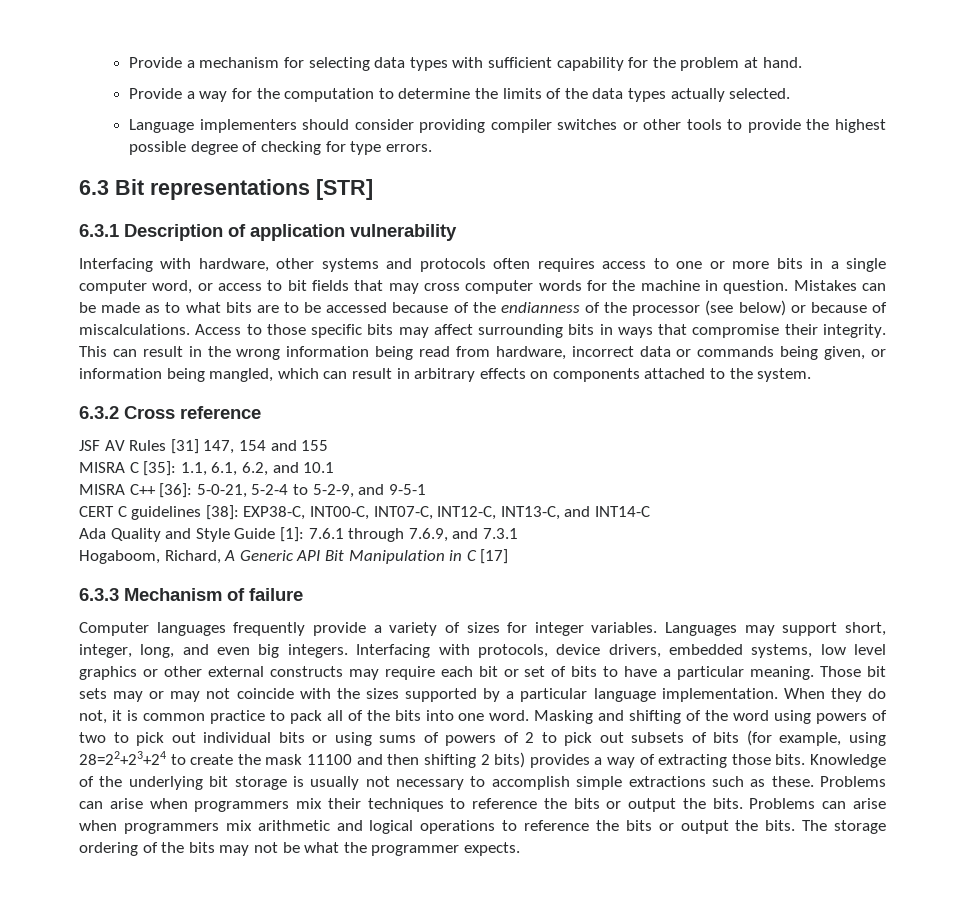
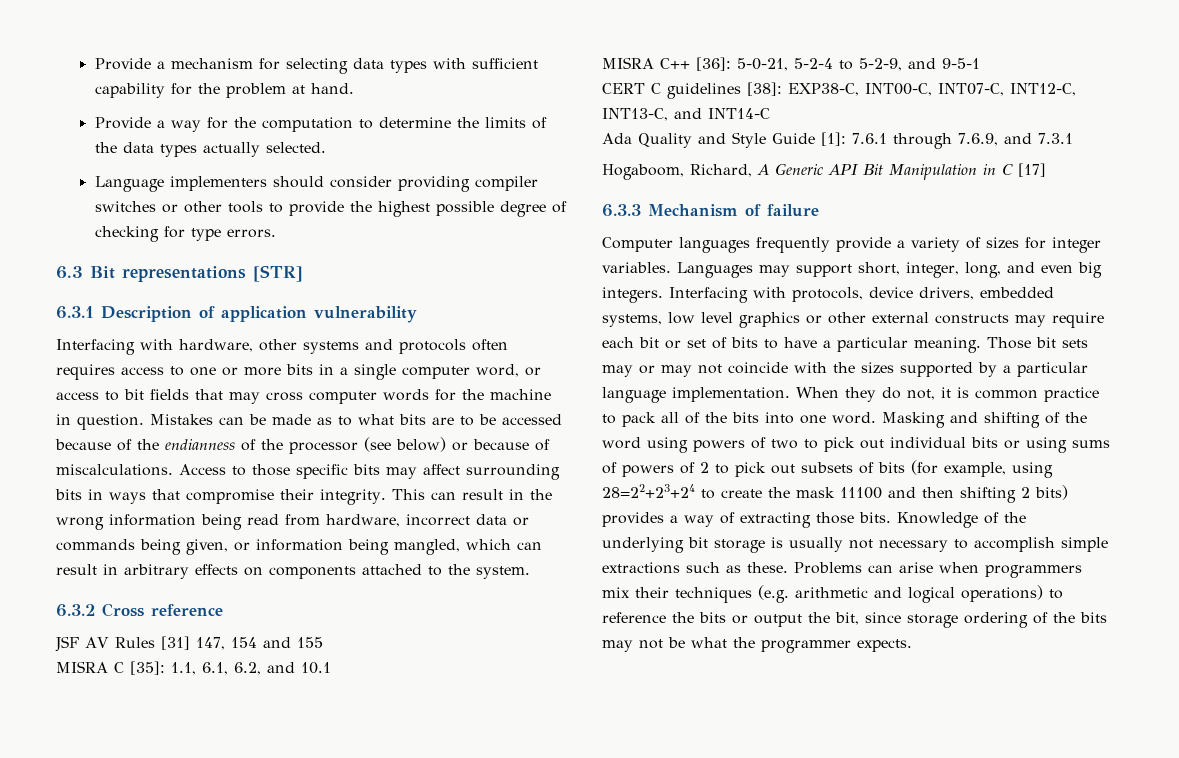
- Problems can arise when programmers mix their techniques to reference the bits or output the bits. Problems can arise when programmers mix arithmetic and logical operations to reference the bits or output the bits. The storage ordering of the bits may not be what the programmer expects.
+ Problems can arise when programmers mix their techniques (e.g. arithmetic and logical operations) to reference the bits or output the bit, since storage ordering of the bits may not be what the programmer expects.

